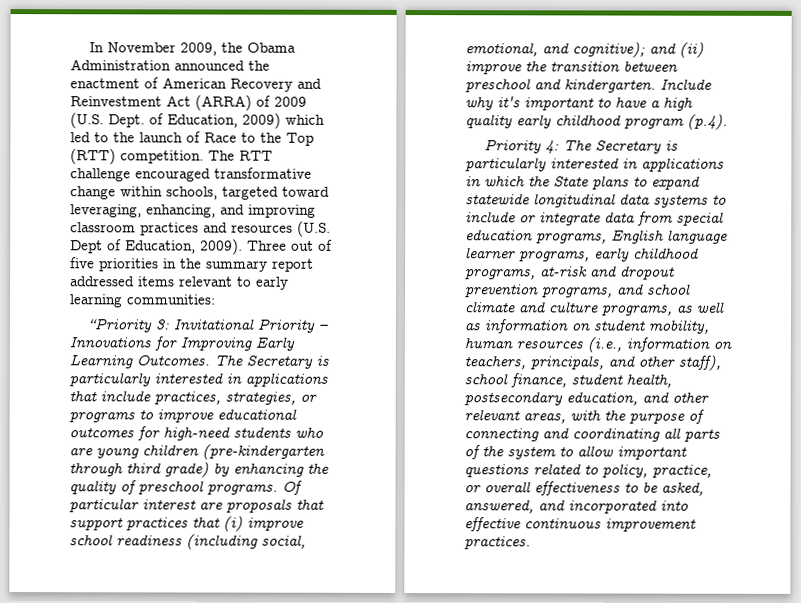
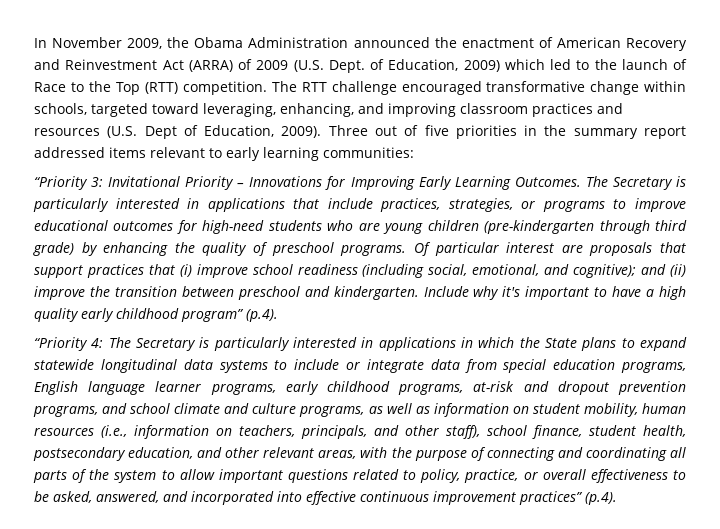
- Include why it's important to have a high quality early childhood program (p.4).
+ Include why it's important to have a high quality early childhood program” (p.4).
- Priority 4:
+ “Priority 4:
- The Secretary is particularly interested in applications in which the State plans to expand statewide longitudinal data systems to include or integrate data from special education programs, English language learner programs, early childhood programs, at-risk and dropout prevention programs, and school climate and culture programs, as well as information on student mobility, human resources (i.e., information on teachers, principals, and other staff), school finance, student health, postsecondary education, and other relevant areas, with the purpose of connecting and coordinating all parts of the system to allow important questions related to policy, practice, or overall effectiveness to be asked, answered, and incorporated into effective continuous improvement practices.
+ The Secretary is particularly interested in applications in which the State plans to expand statewide longitudinal data systems to include or integrate data from special education programs, English language learner programs, early childhood programs, at-risk and dropout prevention programs, and school climate and culture programs, as well as information on student mobility, human resources (i.e., information on teachers, principals, and other staff), school finance, student health, postsecondary education, and other relevant areas, with the purpose of connecting and coordinating all parts of the system to allow important questions related to policy, practice, or overall effectiveness to be asked, answered, and incorporated into effective continuous improvement practices” (p.4).

